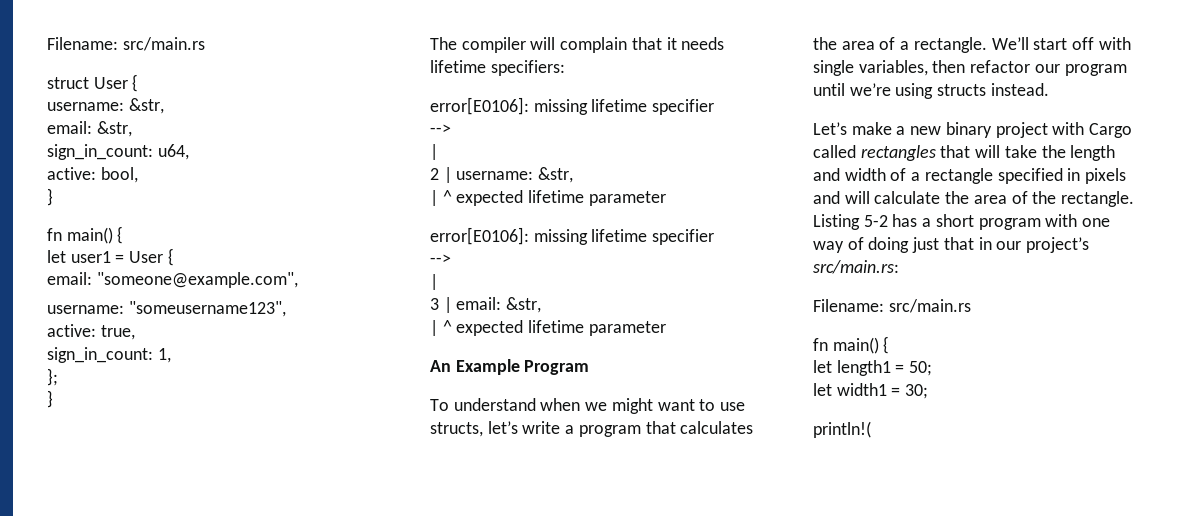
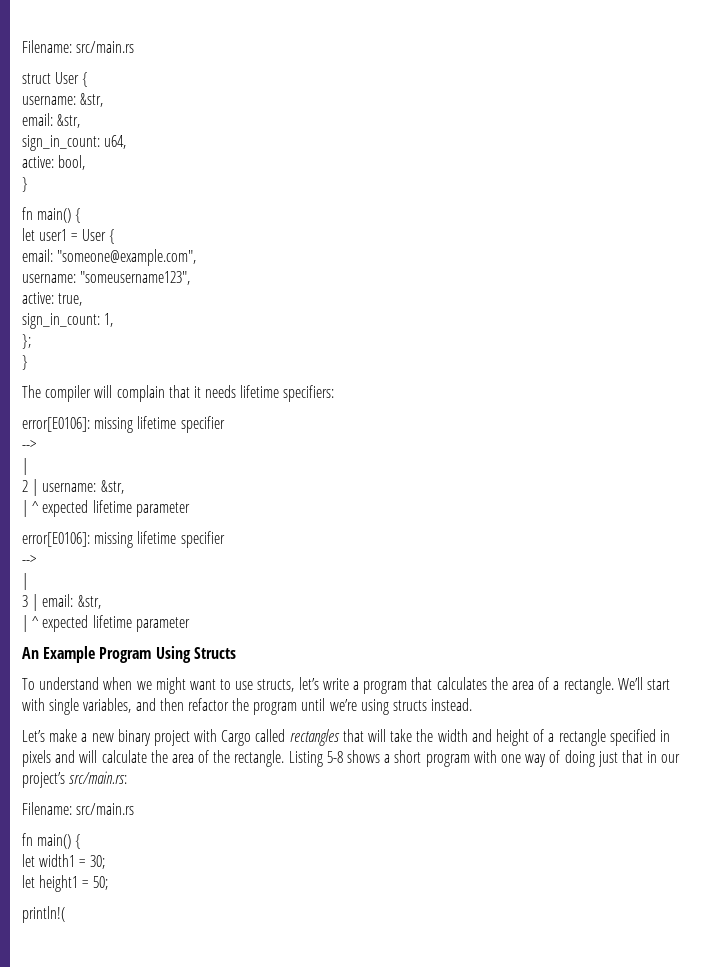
- An Example Program
+ An Example Program Using Structs
- We’ll start off with single variables, then refactor our program until we’re using structs instead.
+ We’ll start with single variables, and then refactor the program until we’re using structs instead.
- Let’s make a new binary project with Cargo called rectangles that will take the length and width of a rectangle specified in pixels and will calculate the area of the rectangle.
+ Let’s make a new binary project with Cargo called rectangles that will take the width and height of a rectangle specified in pixels and will calculate the area of the rectangle.
- Listing 5-2 has a short program with one way of doing just that in our project’s src/main.rs:
+ Listing 5-8 shows a short program with one way of doing just that in our project’s src/main.rs:
- let length1 = 50;
+ let height1 = 50;

